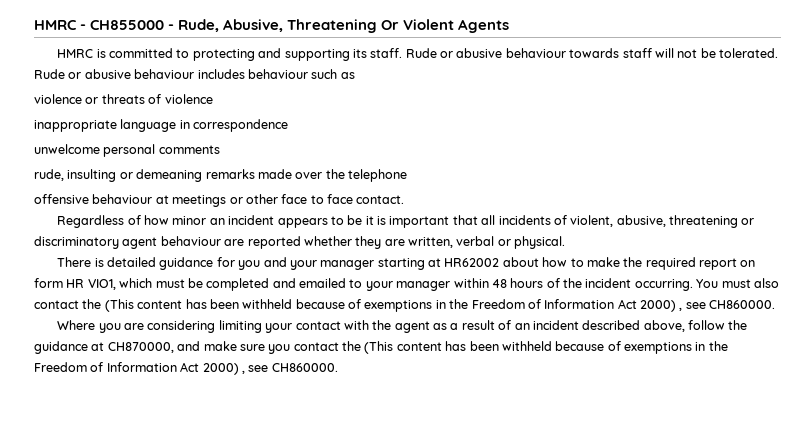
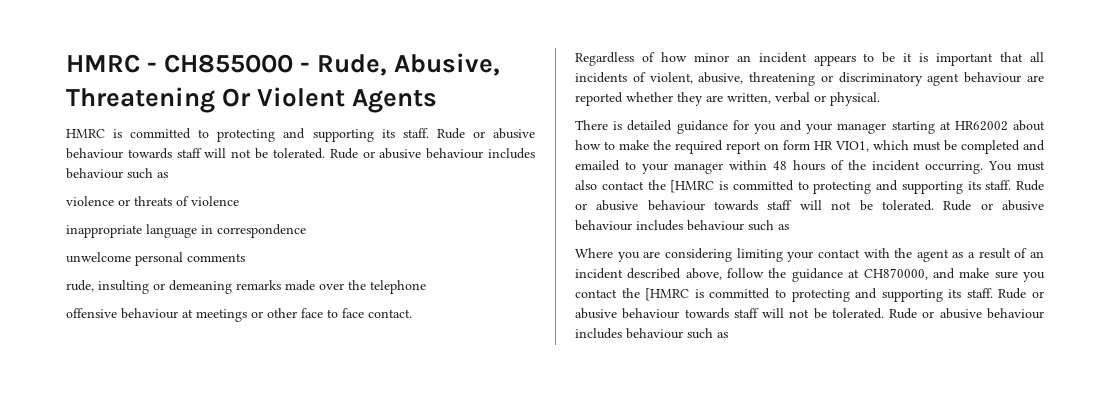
- You must also contact the (This content has been withheld because of exemptions in the Freedom of Information Act 2000) , see CH860000.
+ You must also contact the [HMRC is committed to protecting and supporting its staff. Rude or abusive behaviour towards staff will not be tolerated. Rude or abusive behaviour includes behaviour such as
- Where you are considering limiting your contact with the agent as a result of an incident described above, follow the guidance at CH870000, and make sure you contact the (This content has been withheld because of exemptions in the Freedom of Information Act 2000) , see CH860000.
+ Where you are considering limiting your contact with the agent as a result of an incident described above, follow the guidance at CH870000, and make sure you contact the [HMRC is committed to protecting and supporting its staff. Rude or abusive behaviour towards staff will not be tolerated. Rude or abusive behaviour includes behaviour such as

